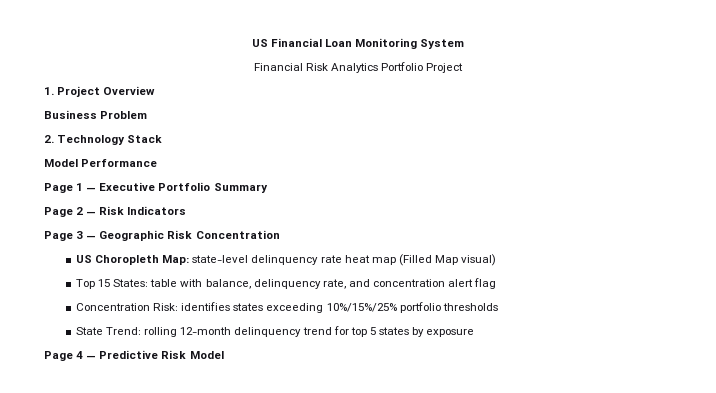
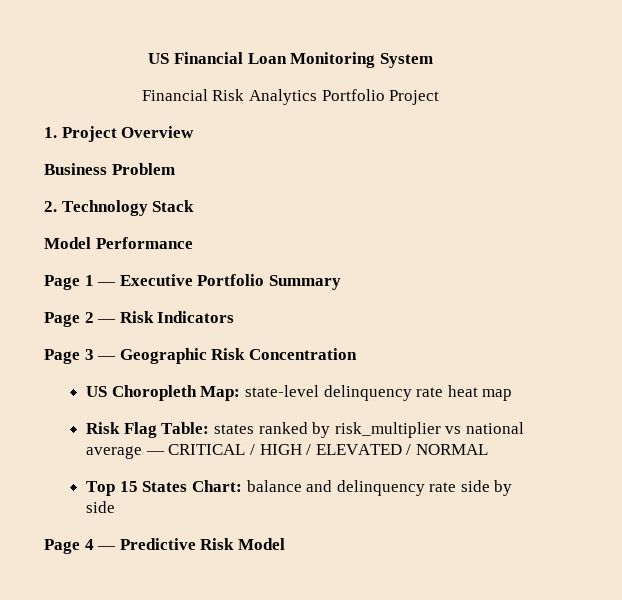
- US Choropleth Map: state-level delinquency rate heat map (Filled Map visual)
- Top 15 States: table with balance, delinquency rate, and concentration alert flag
- Concentration Risk: identifies states exceeding 10%/15%/25% portfolio thresholds
- State Trend: rolling 12-month delinquency trend for top 5 states by exposure
+ US Choropleth Map: state-level delinquency rate heat map
+ Risk Flag Table: states ranked by risk_multiplier vs national average — CRITICAL / HIGH / ELEVATED / NORMAL
+ Top 15 States Chart: balance and delinquency rate side by side

